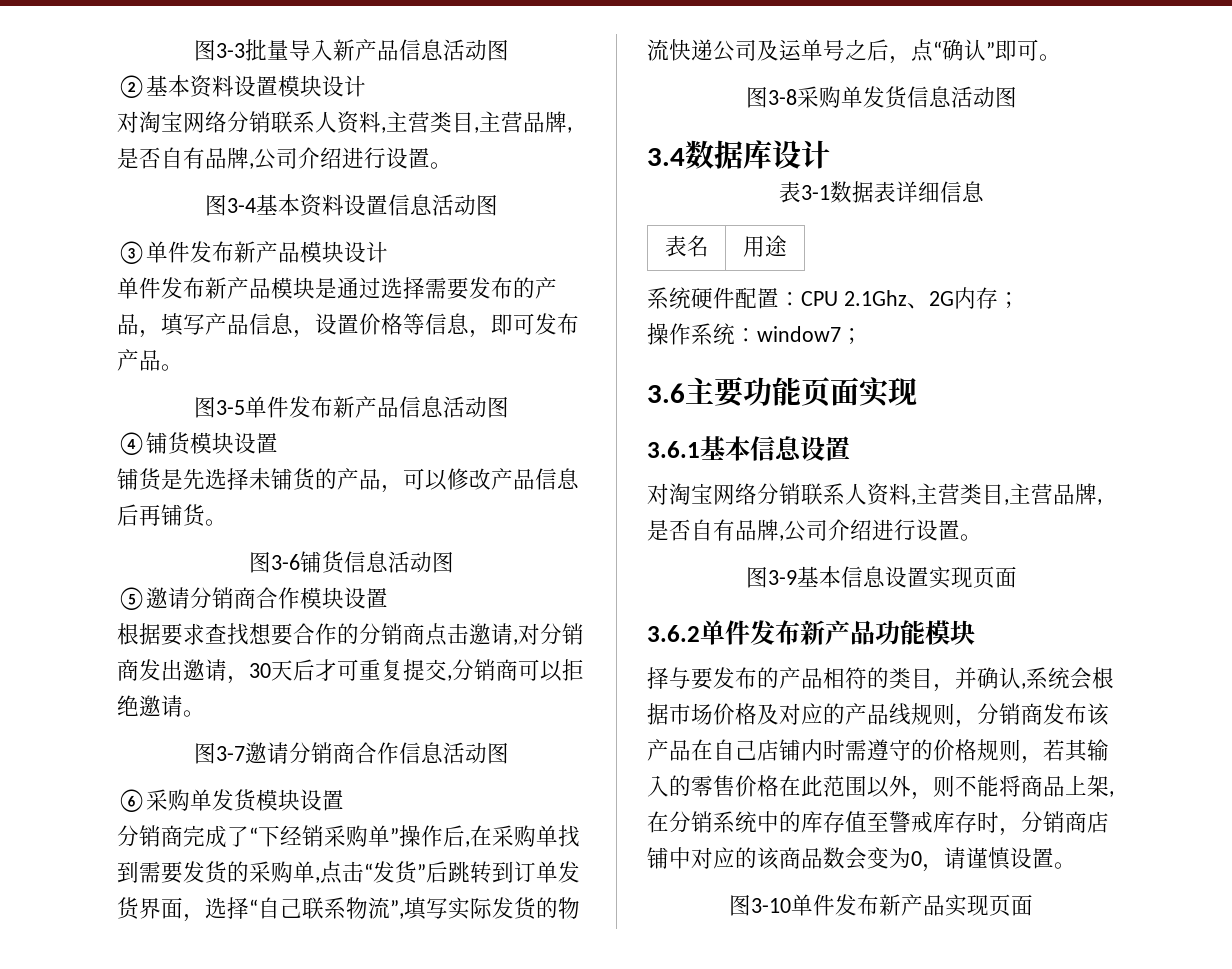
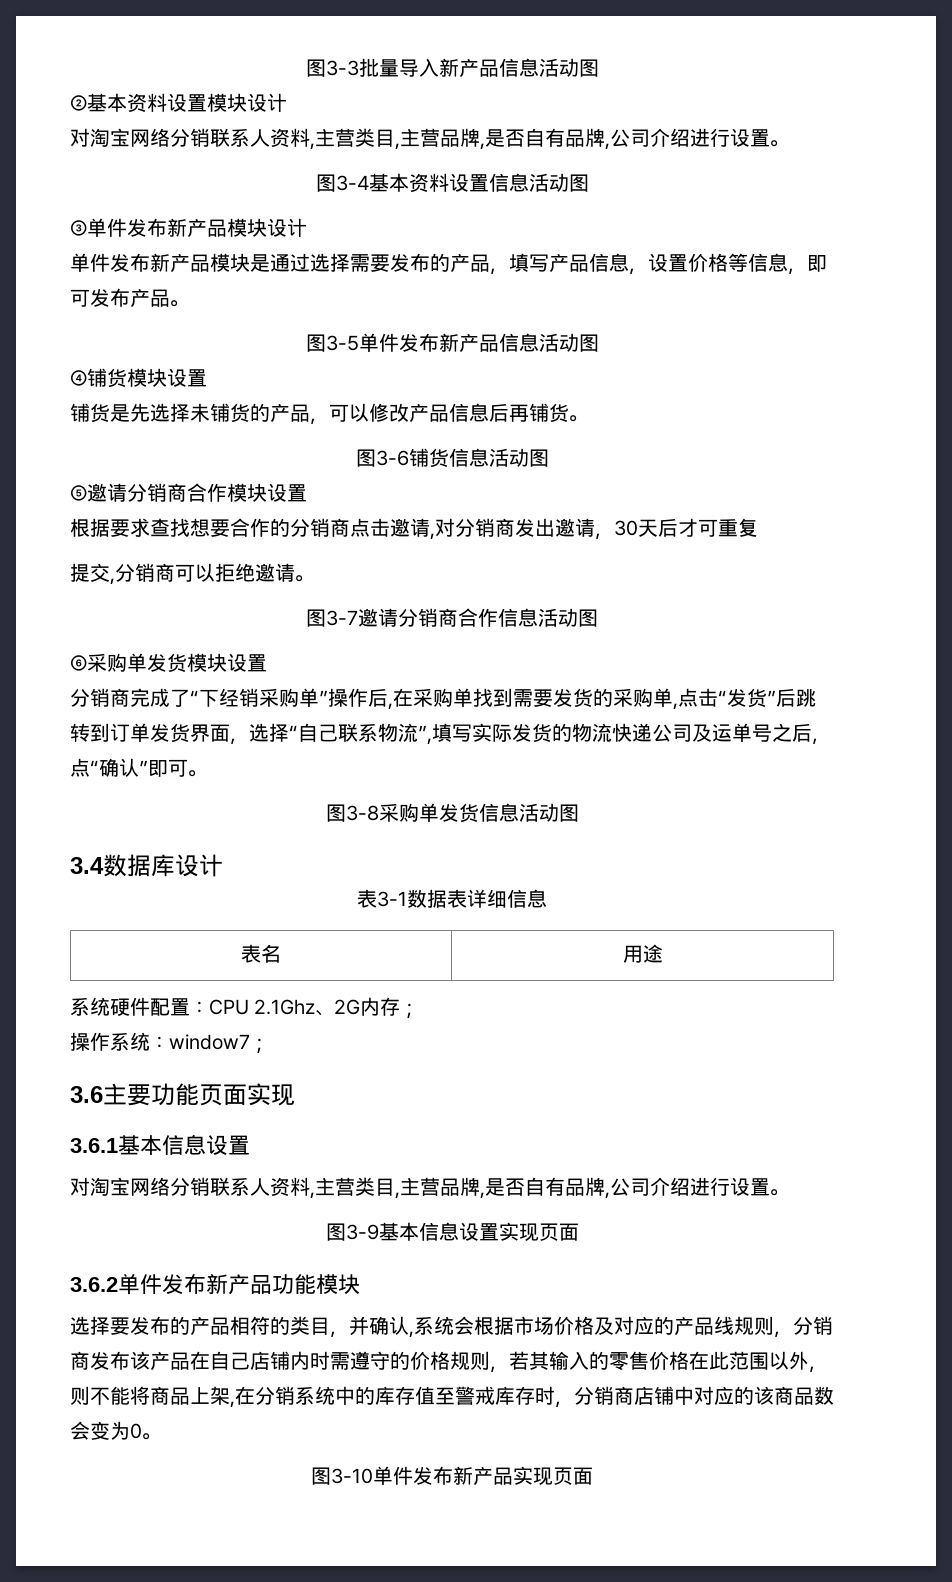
- 根据要求查找想要合作的分销商点击邀请,对分销商发出邀请，30天后才可重复提交,分销商可以拒绝邀请。
+ 根据要求查找想要合作的分销商点击邀请,对分销商发出邀请，30天后才可重复
+ 提交,分销商可以拒绝邀请。
- 择与要发布的产品相符的类目，并确认,系统会根据市场价格及对应的产品线规则，分销商发布该产品在自己店铺内时需遵守的价格规则，若其输入的零售价格在此范围以外，则不能将商品上架,在分销系统中的库存值至警戒库存时，分销商店铺中对应的该商品数会变为0，请谨慎设置。
+ 选择要发布的产品相符的类目，并确认,系统会根据市场价格及对应的产品线规则，分销商发布该产品在自己店铺内时需遵守的价格规则，若其输入的零售价格在此范围以外，则不能将商品上架,在分销系统中的库存值至警戒库存时，分销商店铺中对应的该商品数会变为0。

